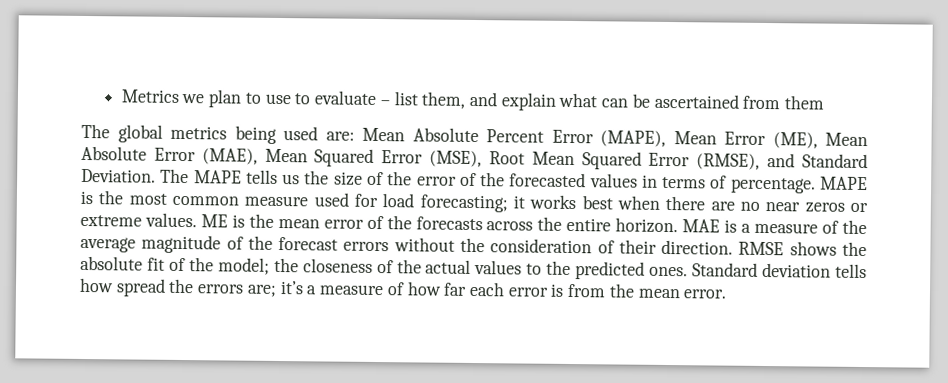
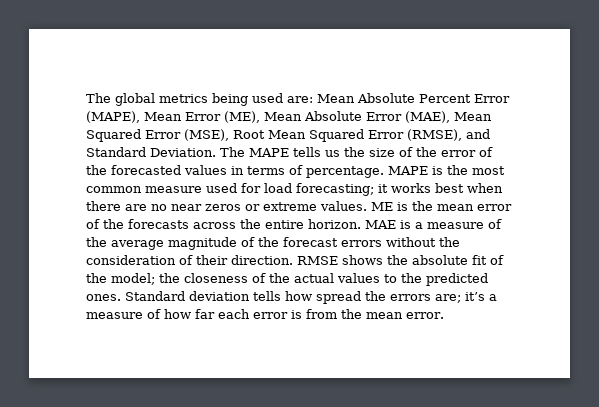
- Metrics we plan to use to evaluate – list them, and explain what can be ascertained from them

